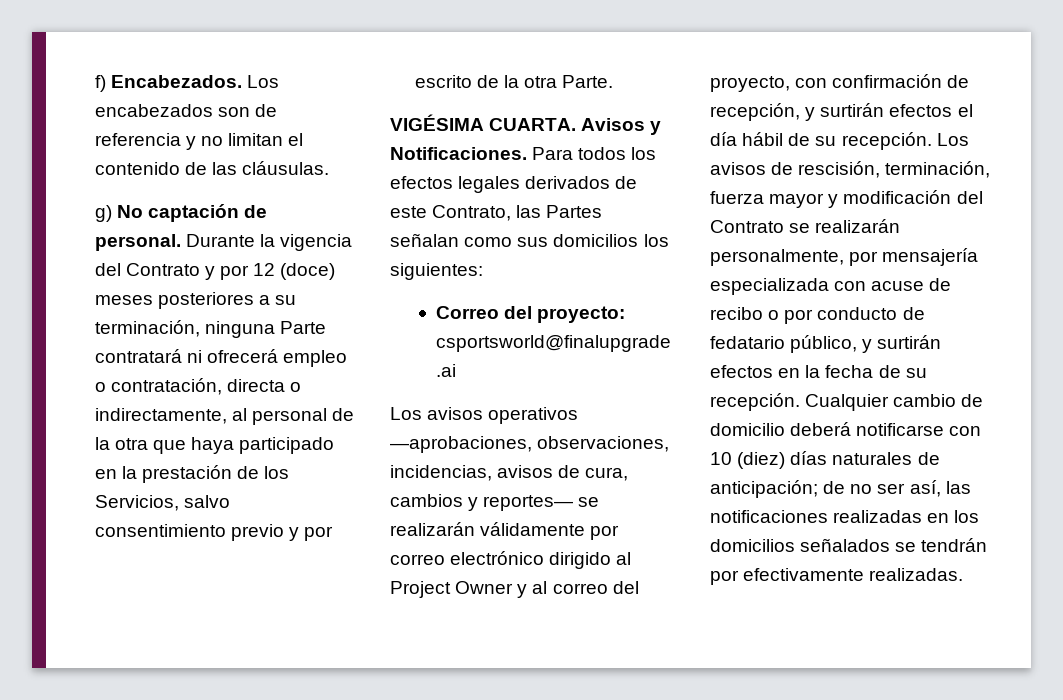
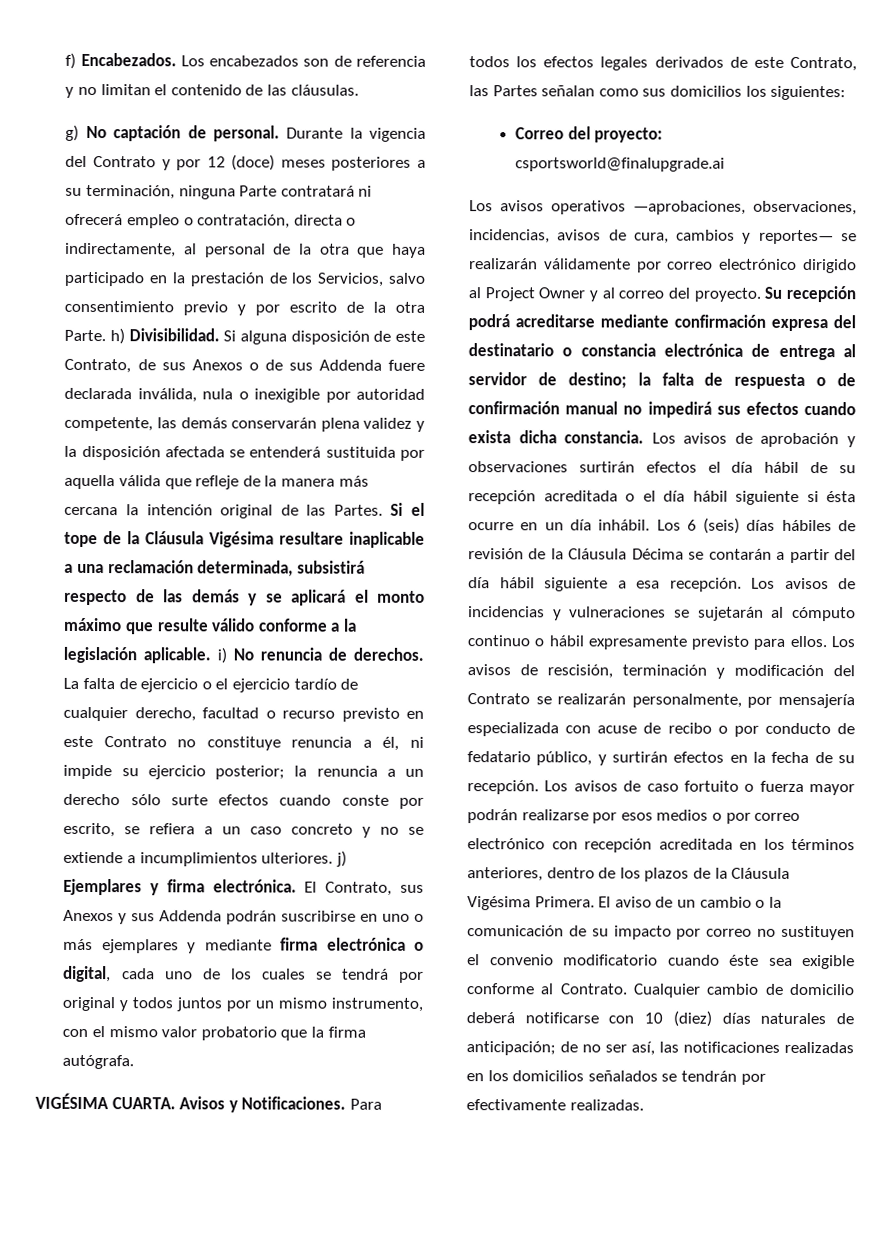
- Durante la vigencia del Contrato y por 12 (doce) meses posteriores a su terminación, ninguna Parte contratará ni ofrecerá empleo o contratación, directa o indirectamente, al personal de la otra que haya participado en la prestación de los Servicios, salvo consentimiento previo y por escrito de la otra Parte.
+ Durante la vigencia del Contrato y por 12 (doce) meses posteriores a su terminación, ninguna Parte contratará ni ofrecerá empleo o contratación, directa o indirectamente, al personal de la otra que haya participado en la prestación de los Servicios, salvo consentimiento previo y por escrito de la otra Parte. h) Divisibilidad. Si alguna disposición de este Contrato, de sus Anexos o de sus Addenda fuere declarada inválida, nula o inexigible por autoridad competente, las demás conservarán plena validez y la disposición afectada se entenderá sustituida por aquella válida que refleje de la manera más cercana la intención original de las Partes. Si el tope de la Cláusula Vigésima resultare inaplicable a una reclamación determinada, subsistirá respecto de las demás y se aplicará el monto máximo que resulte válido conforme a la legislación aplicable. i) No renuncia de derechos. La falta de ejercicio o el ejercicio tardío de cualquier derecho, facultad o recurso previsto en este Contrato no constituye renuncia a él, ni impide su ejercicio posterior; la renuncia a un derecho sólo surte efectos cuando conste por escrito, se refiera a un caso concreto y no se extiende a incumplimientos ulteriores. j) Ejemplares y firma electrónica. El Contrato, sus Anexos y sus Addenda podrán suscribirse en uno o más ejemplares y mediante firma electrónica o digital, cada uno de los cuales se tendrá por original y todos juntos por un mismo instrumento, con el mismo valor probatorio que la firma autógrafa.
- Los avisos operativos —aprobaciones, observaciones, incidencias, avisos de cura, cambios y reportes— se realizarán válidamente por correo electrónico dirigido al Project Owner y al correo del proyecto, con confirmación de recepción, y surtirán efectos el día hábil de su recepción. Los avisos de rescisión, terminación, fuerza mayor y modificación del Contrato se realizarán personalmente, por mensajería especializada con acuse de recibo o por conducto de fedatario público, y surtirán efectos en la fecha de su recepción.
+ Los avisos operativos —aprobaciones, observaciones, incidencias, avisos de cura, cambios y reportes— se realizarán válidamente por correo electrónico dirigido al Project Owner y al correo del proyecto. Su recepción podrá acreditarse mediante confirmación expresa del destinatario o constancia electrónica de entrega al servidor de destino; la falta de respuesta o de confirmación manual no impedirá sus efectos cuando exista dicha constancia. Los avisos de aprobación y observaciones surtirán efectos el día hábil de su recepción acreditada o el día hábil siguiente si ésta ocurre en un día inhábil. Los 6 (seis) días hábiles de revisión de la Cláusula Décima se contarán a partir del día hábil siguiente a esa recepción. Los avisos de incidencias y vulneraciones se sujetarán al cómputo continuo o hábil expresamente previsto para ellos. Los avisos de rescisión, terminación y modificación del Contrato se realizarán personalmente, por mensajería especializada con acuse de recibo o por conducto de fedatario público, y surtirán efectos en la fecha de su recepción.
+ Los avisos de caso fortuito o fuerza mayor podrán realizarse por esos medios o por correo electrónico con recepción acreditada en los términos anteriores, dentro de los plazos de la Cláusula Vigésima Primera. El aviso de un cambio o la comunicación de su impacto por correo no sustituyen el convenio modificatorio cuando éste sea exigible conforme al Contrato.

